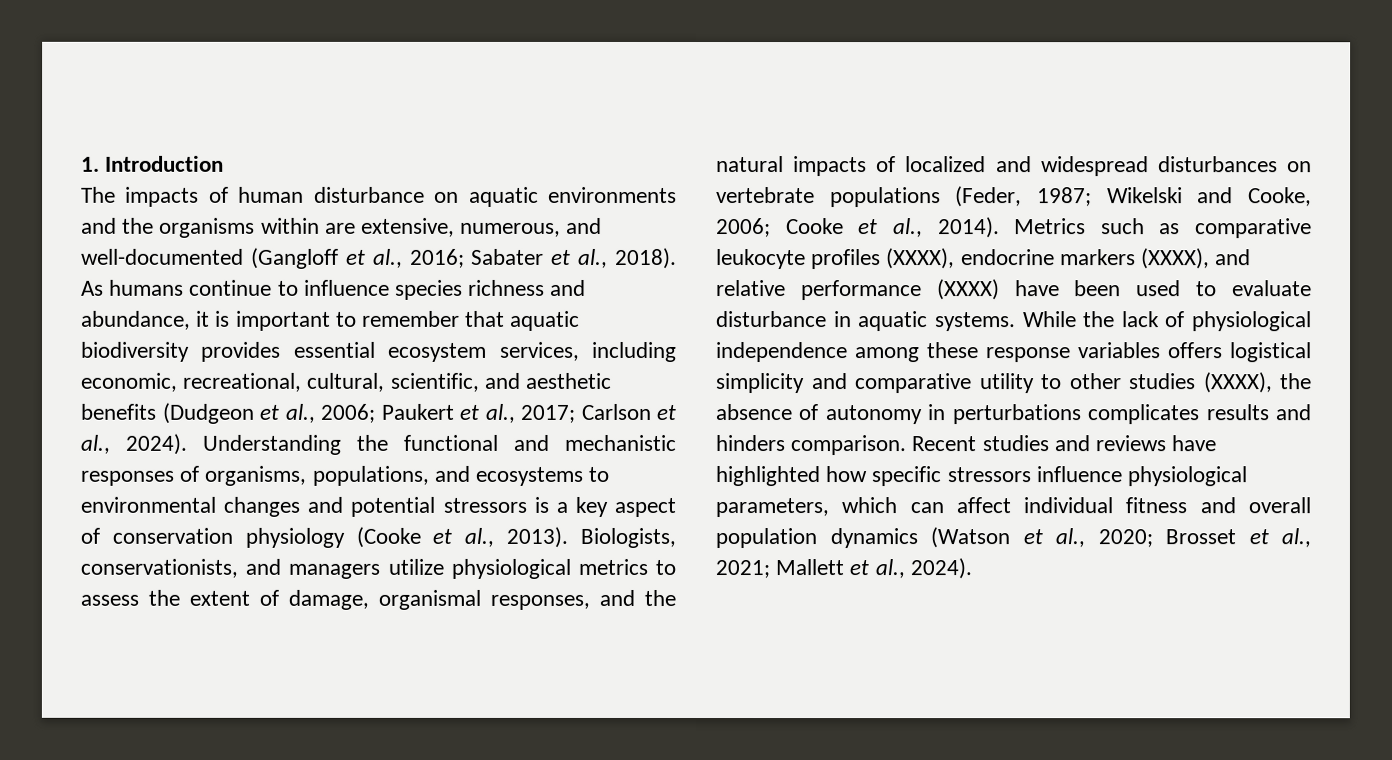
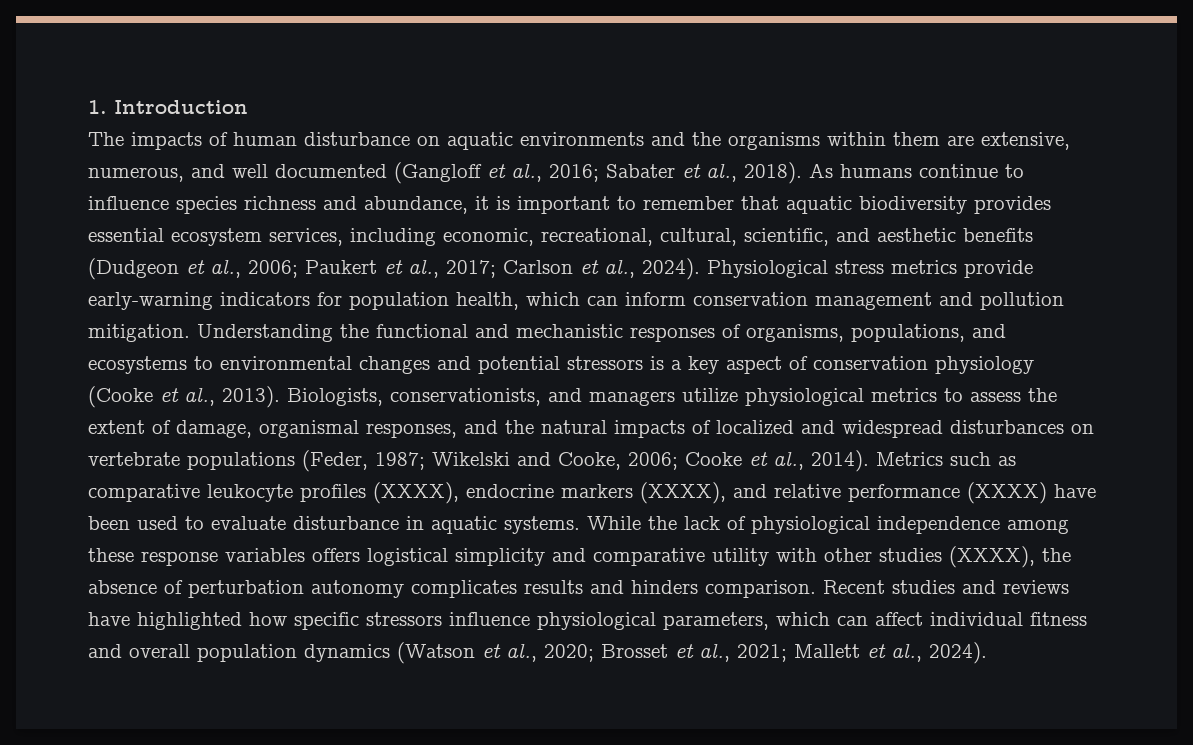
- The impacts of human disturbance on aquatic environments and the organisms within are extensive, numerous, and well-documented (Gangloff et al., 2016; Sabater et al., 2018).
+ The impacts of human disturbance on aquatic environments and the organisms within them are extensive, numerous, and well documented (Gangloff et al., 2016; Sabater et al., 2018).
+ Physiological stress metrics provide early-warning indicators for population health, which can inform conservation management and pollution mitigation.
- While the lack of physiological independence among these response variables offers logistical simplicity and comparative utility to other studies (XXXX), the absence of autonomy in perturbations complicates results and hinders comparison.
+ While the lack of physiological independence among these response variables offers logistical simplicity and comparative utility with other studies (XXXX), the absence of perturbation autonomy complicates results and hinders comparison.

